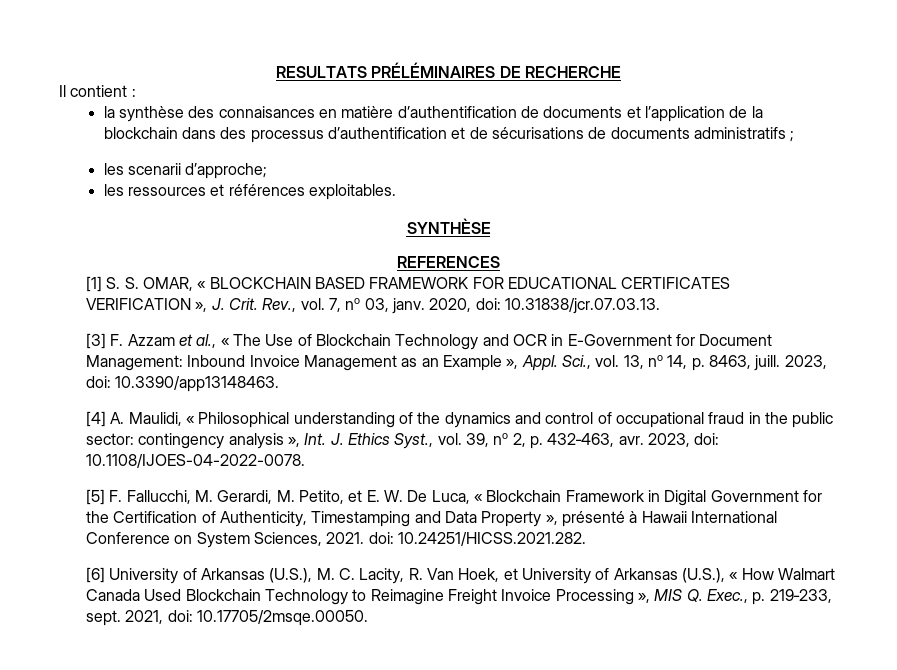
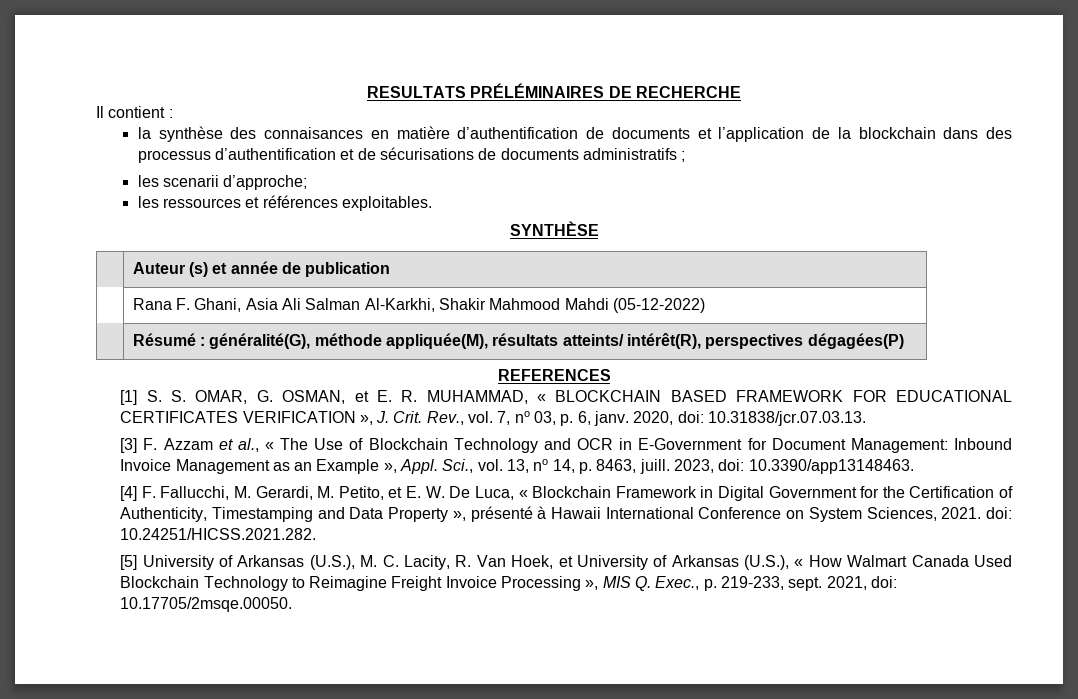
+ | Auteur (s) et année de publication
+ | Rana F. Ghani, Asia Ali Salman Al-Karkhi, Shakir Mahmood Mahdi (05-12-2022)
+ | Résumé : généralité(G), méthode appliquée(M), résultats atteints/ intérêt(R), perspectives dégagées(P)
- [1] S. S. OMAR, « BLOCKCHAIN BASED FRAMEWORK FOR EDUCATIONAL CERTIFICATES VERIFICATION », J. Crit.
+ [1] S. S. OMAR, G. OSMAN, et E. R. MUHAMMAD, « BLOCKCHAIN BASED FRAMEWORK FOR EDUCATIONAL CERTIFICATES VERIFICATION », J. Crit.
- Rev., vol. 7, no 03, janv.
+ Rev., vol. 7, no 03, p. 6, janv.
- [4] A. Maulidi, « Philosophical understanding of the dynamics and control of occupational fraud in the public sector: contingency analysis », Int. J. Ethics Syst., vol. 39, no 2, p. 432‑463, avr. 2023, doi: 10.1108/IJOES-04-2022-0078.
- [5] F. Fallucchi, M. Gerardi, M. Petito, et E. W. De Luca, « Blockchain Framework in Digital Government for the Certification of Authenticity, Timestamping and Data Property », présenté à Hawaii International Conference on System Sciences, 2021. doi: 10.24251/HICSS.2021.282.
+ [4] F. Fallucchi, M. Gerardi, M. Petito, et E. W. De Luca, « Blockchain Framework in Digital Government for the Certification of Authenticity, Timestamping and Data Property », présenté à Hawaii International Conference on System Sciences, 2021. doi: 10.24251/HICSS.2021.282.
- [6] University of Arkansas (U.S.), M. C. Lacity, R. Van Hoek, et University of Arkansas (U.S.), « How Walmart Canada Used Blockchain Technology to Reimagine Freight Invoice Processing », MIS Q. Exec., p. 219‑233, sept.
+ [5] University of Arkansas (U.S.), M. C. Lacity, R. Van Hoek, et University of Arkansas (U.S.), « How Walmart Canada Used Blockchain Technology to Reimagine Freight Invoice Processing », MIS Q. Exec., p. 219‑233, sept.

